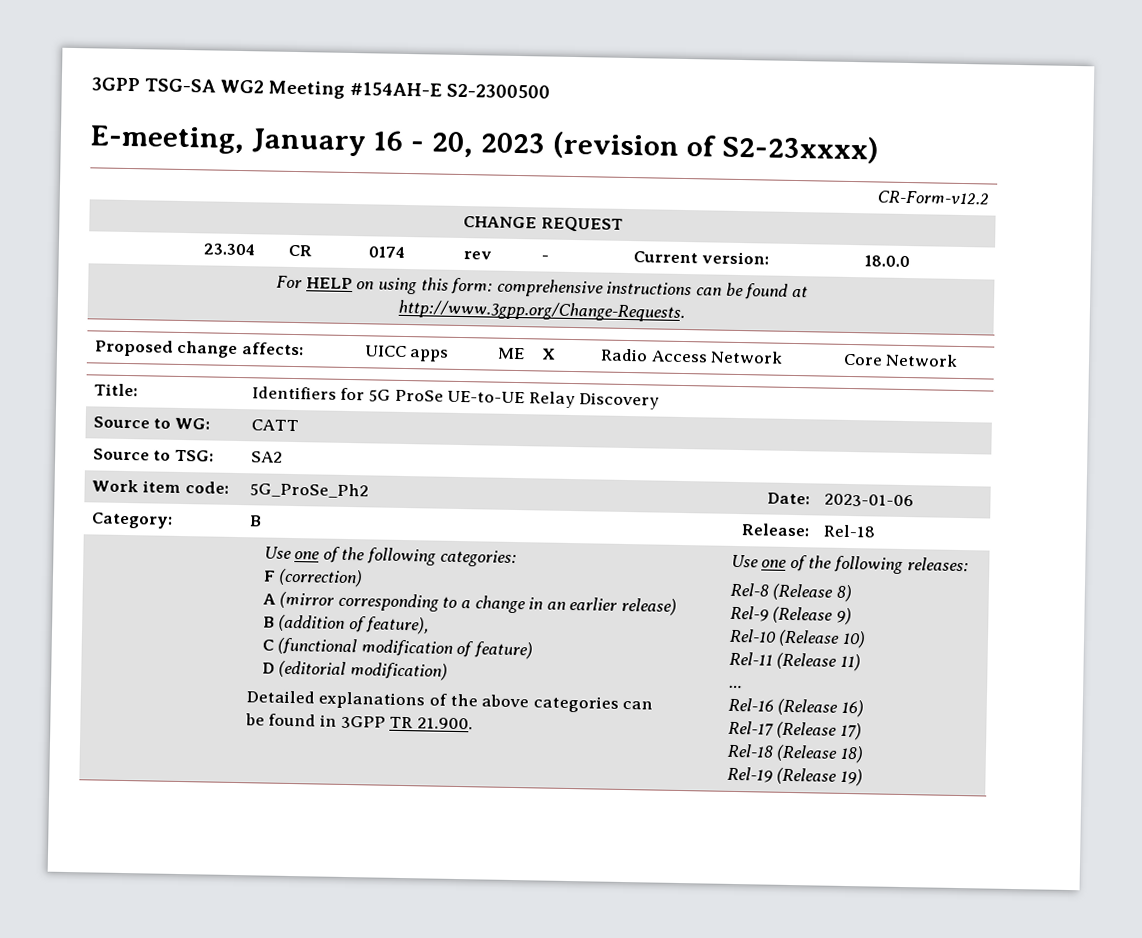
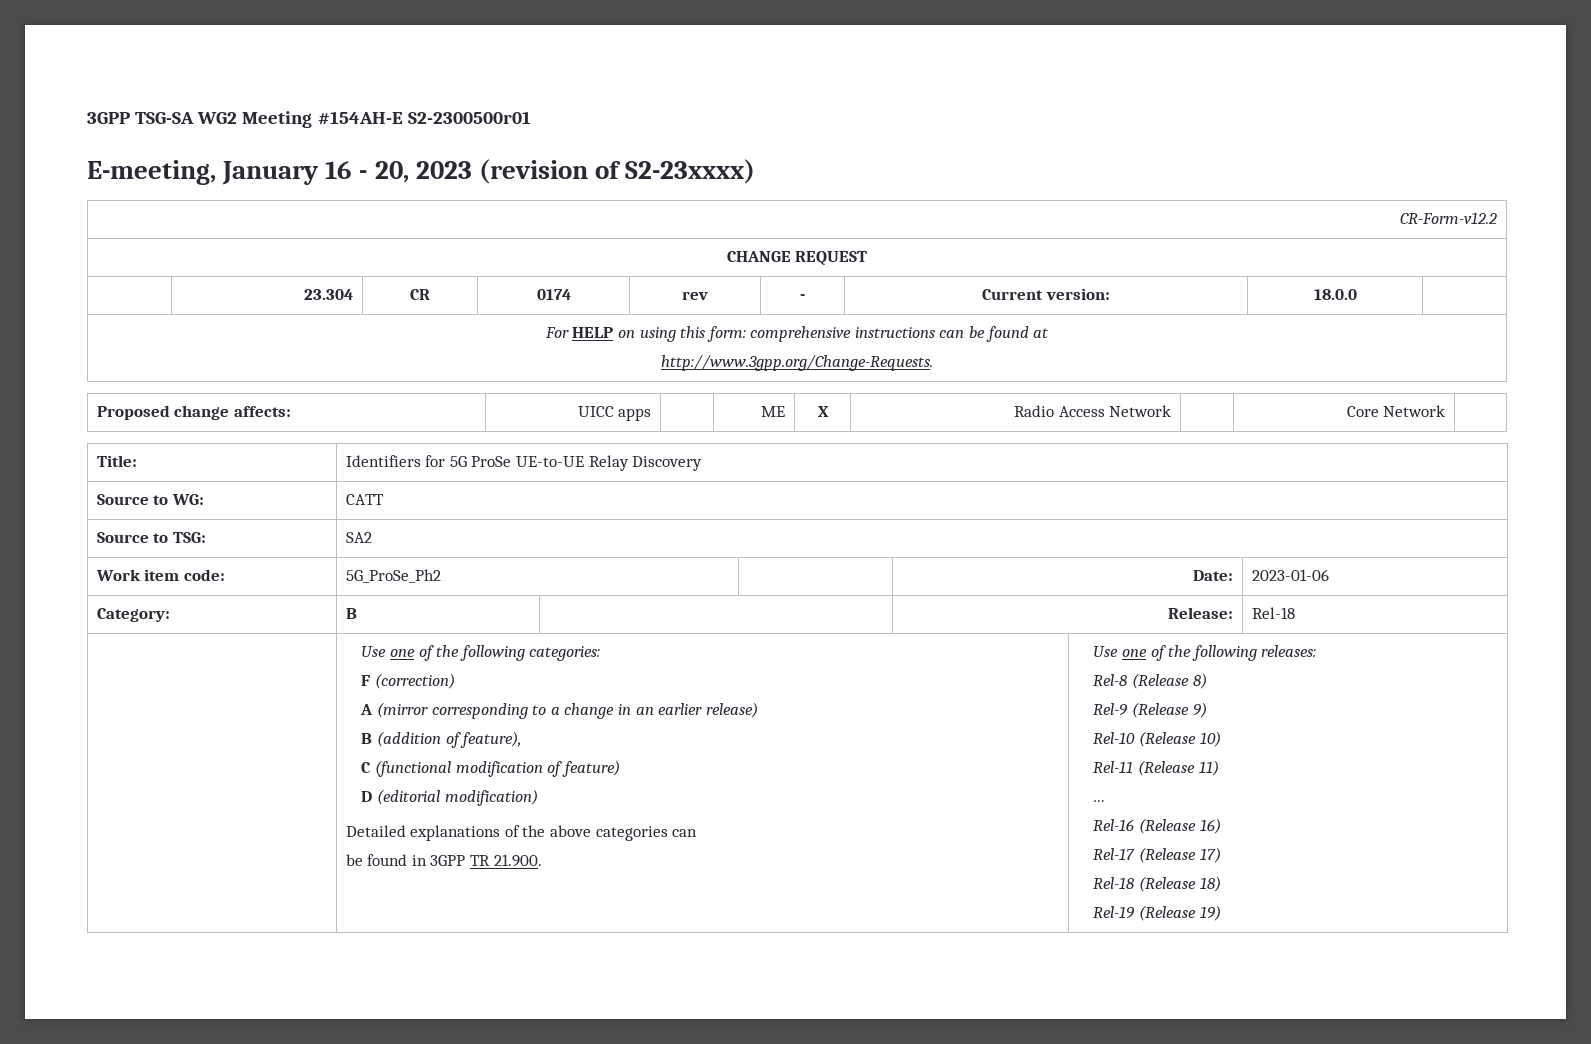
- 3GPP TSG-SA WG2 Meeting #154AH-E S2-2300500
+ 3GPP TSG-SA WG2 Meeting #154AH-E S2-2300500r01

